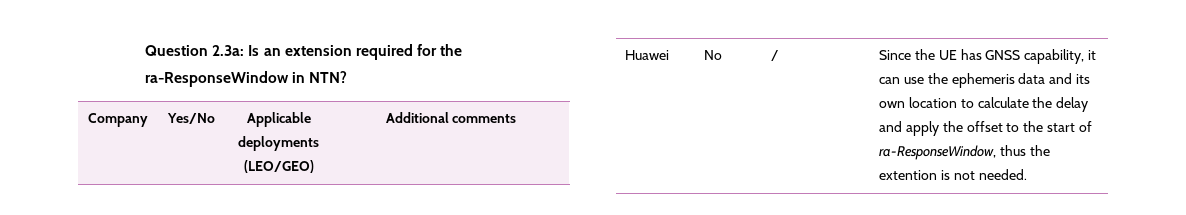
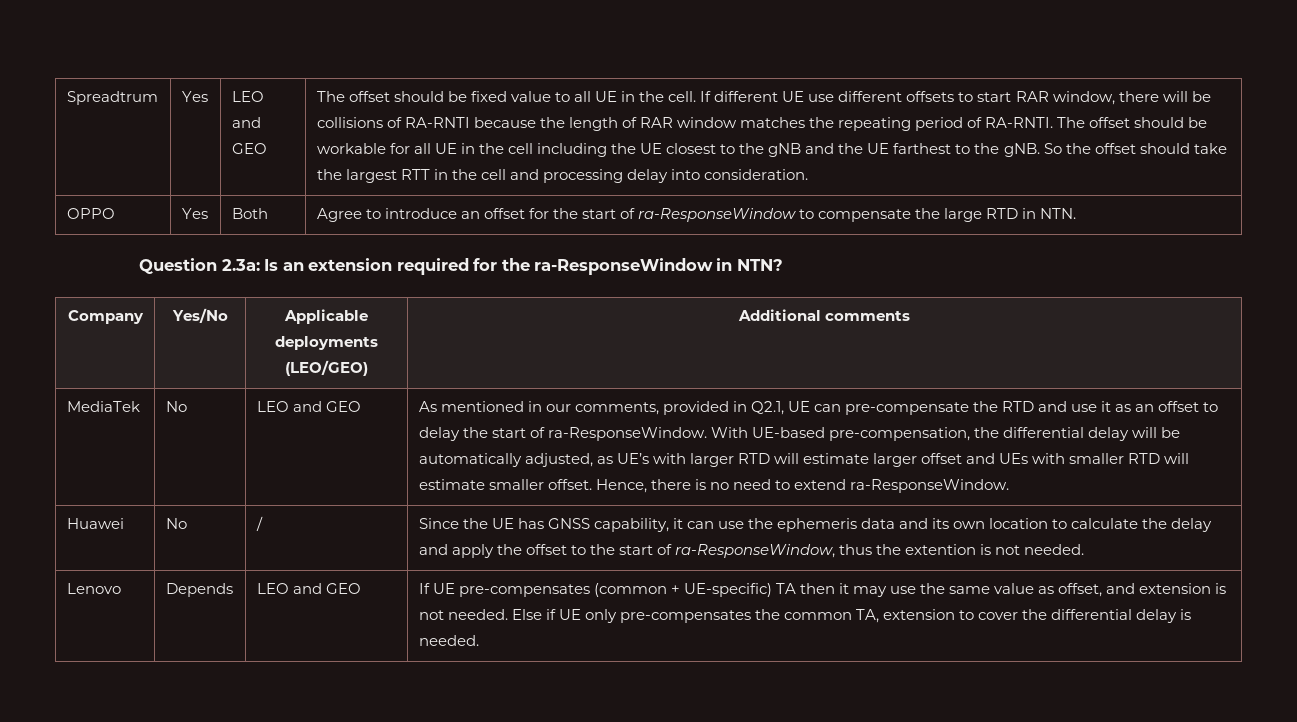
+ Spreadtrum | Yes | LEO and GEO | The offset should be fixed value to all UE in the cell. If different UE use different offsets to start RAR window, there will be collisions of RA-RNTI because the length of RAR window matches the repeating period of RA-RNTI. The offset should be workable for all UE in the cell including the UE closest to the gNB and the UE farthest to the gNB. So the offset should take the largest RTT in the cell and processing delay into consideration.
+ OPPO | Yes | Both | Agree to introduce an offset for the start of ra-ResponseWindow to compensate the large RTD in NTN.
+ MediaTek | No | LEO and GEO | As mentioned in our comments, provided in Q2.1, UE can pre-compensate the RTD and use it as an offset to delay the start of ra-ResponseWindow. With UE-based pre-compensation, the differential delay will be automatically adjusted, as UE’s with larger RTD will estimate larger offset and UEs with smaller RTD will estimate smaller offset. Hence, there is no need to extend ra-ResponseWindow.
+ Lenovo | Depends | LEO and GEO | If UE pre-compensates (common + UE-specific) TA then it may use the same value as offset, and extension is not needed. Else if UE only pre-compensates the common TA, extension to cover the differential delay is needed.

